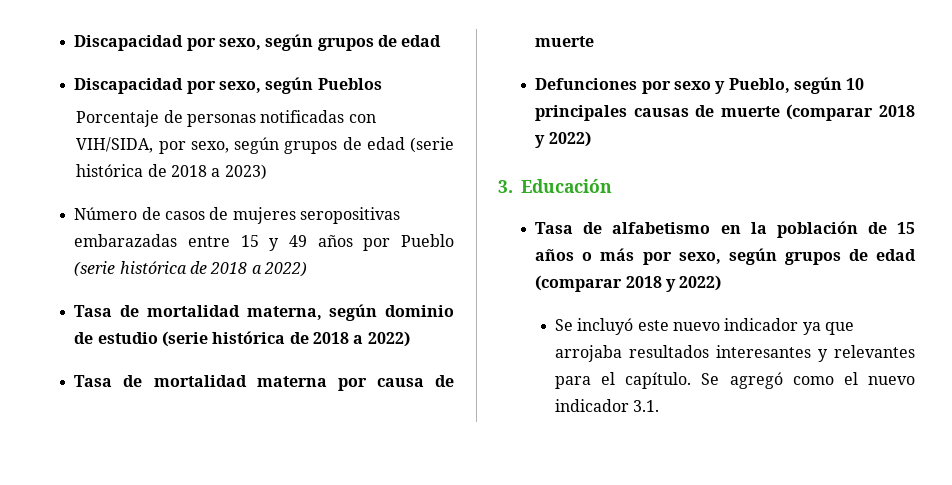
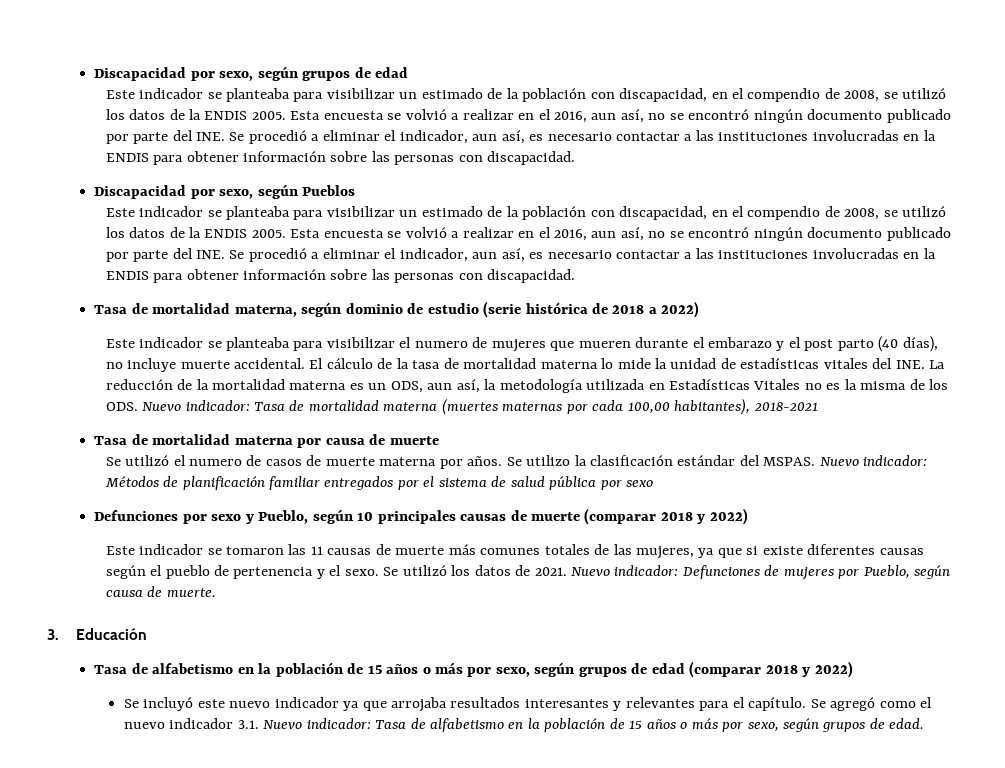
  Discapacidad por sexo, según grupos de edad
+ Este indicador se planteaba para visibilizar un estimado de la población con discapacidad, en el compendio de 2008, se utilizó los datos de la ENDIS 2005. Esta encuesta se volvió a realizar en el 2016, aun así, no se encontró ningún documento publicado por parte del INE. Se procedió a eliminar el indicador, aun así, es necesario contactar a las instituciones involucradas en la ENDIS para obtener información sobre las personas con discapacidad.
  Discapacidad por sexo, según Pueblos
- Porcentaje de personas notificadas con VIH/SIDA, por sexo, según grupos de edad (serie histórica de 2018 a 2023)
- Número de casos de mujeres seropositivas embarazadas entre 15 y 49 años por Pueblo (serie histórica de 2018 a 2022)
+ Este indicador se planteaba para visibilizar un estimado de la población con discapacidad, en el compendio de 2008, se utilizó los datos de la ENDIS 2005. Esta encuesta se volvió a realizar en el 2016, aun así, no se encontró ningún documento publicado por parte del INE. Se procedió a eliminar el indicador, aun así, es necesario contactar a las instituciones involucradas en la ENDIS para obtener información sobre las personas con discapacidad.
+ Este indicador se planteaba para visibilizar el numero de mujeres que mueren durante el embarazo y el post parto (40 días), no incluye muerte accidental. El cálculo de la tasa de mortalidad materna lo mide la unidad de estadísticas vitales del INE. La reducción de la mortalidad materna es un ODS, aun así, la metodología utilizada en Estadísticas Vitales no es la misma de los ODS. Nuevo indicador: Tasa de mortalidad materna (muertes maternas por cada 100,00 habitantes), 2018-2021
+ Se utilizó el numero de casos de muerte materna por años. Se utilizo la clasificación estándar del MSPAS. Nuevo indicador: Métodos de planificación familiar entregados por el sistema de salud pública por sexo
+ Este indicador se tomaron las 11 causas de muerte más comunes totales de las mujeres, ya que si existe diferentes causas según el pueblo de pertenencia y el sexo. Se utilizó los datos de 2021. Nuevo indicador: Defunciones de mujeres por Pueblo, según causa de muerte.
- Se agregó como el nuevo indicador 3.1.
+ Se agregó como el nuevo indicador 3.1. Nuevo indicador: Tasa de alfabetismo en la población de 15 años o más por sexo, según grupos de edad.

